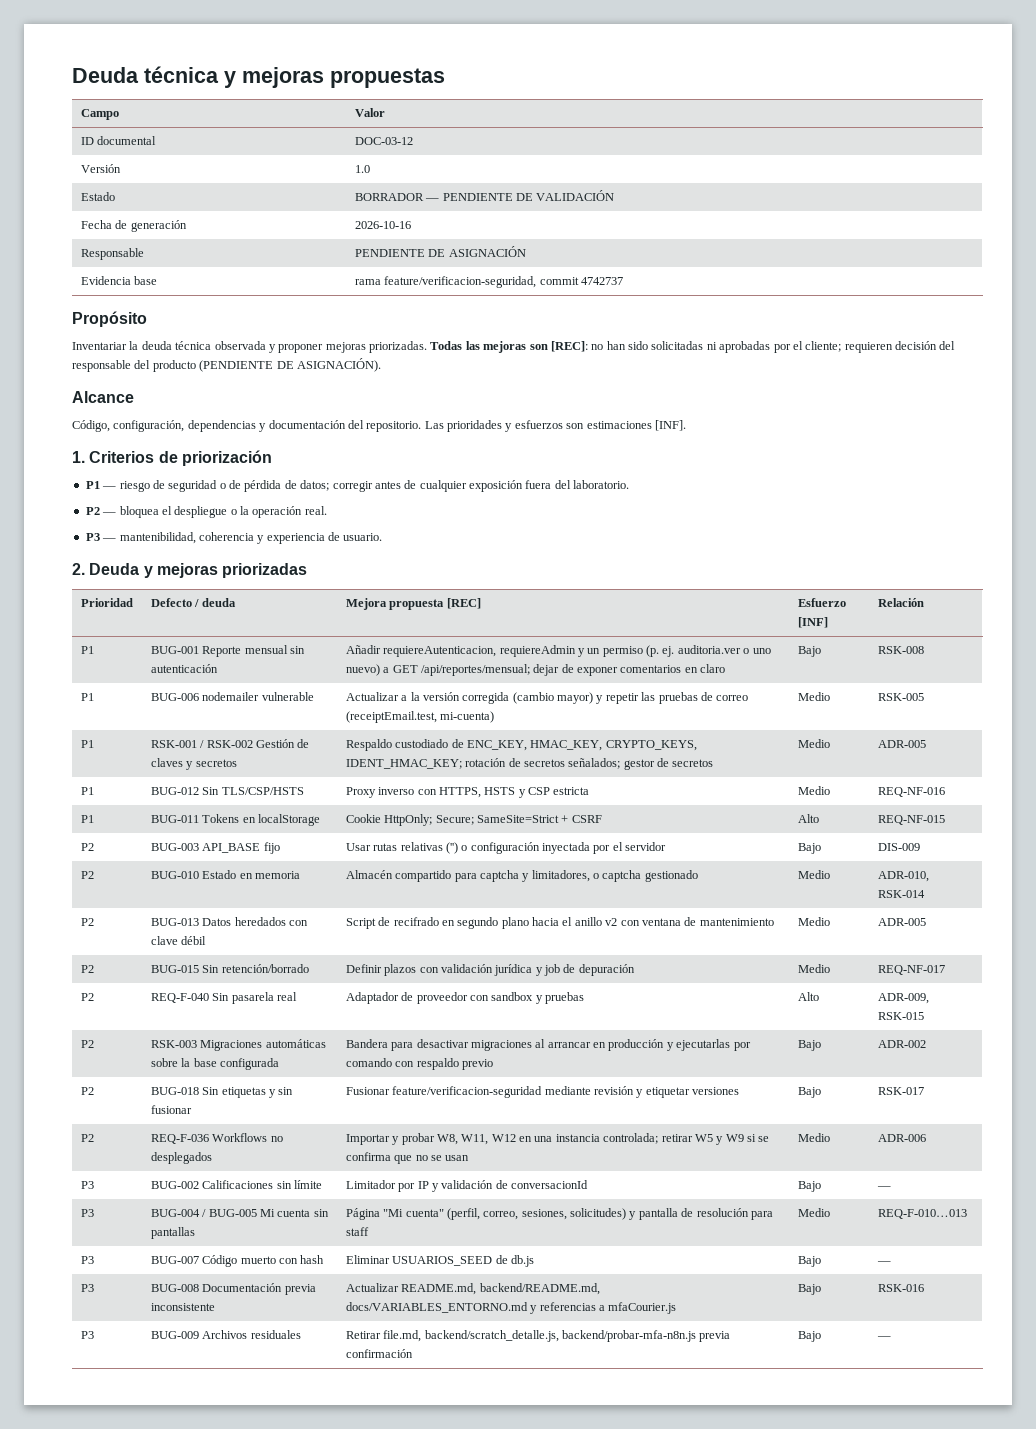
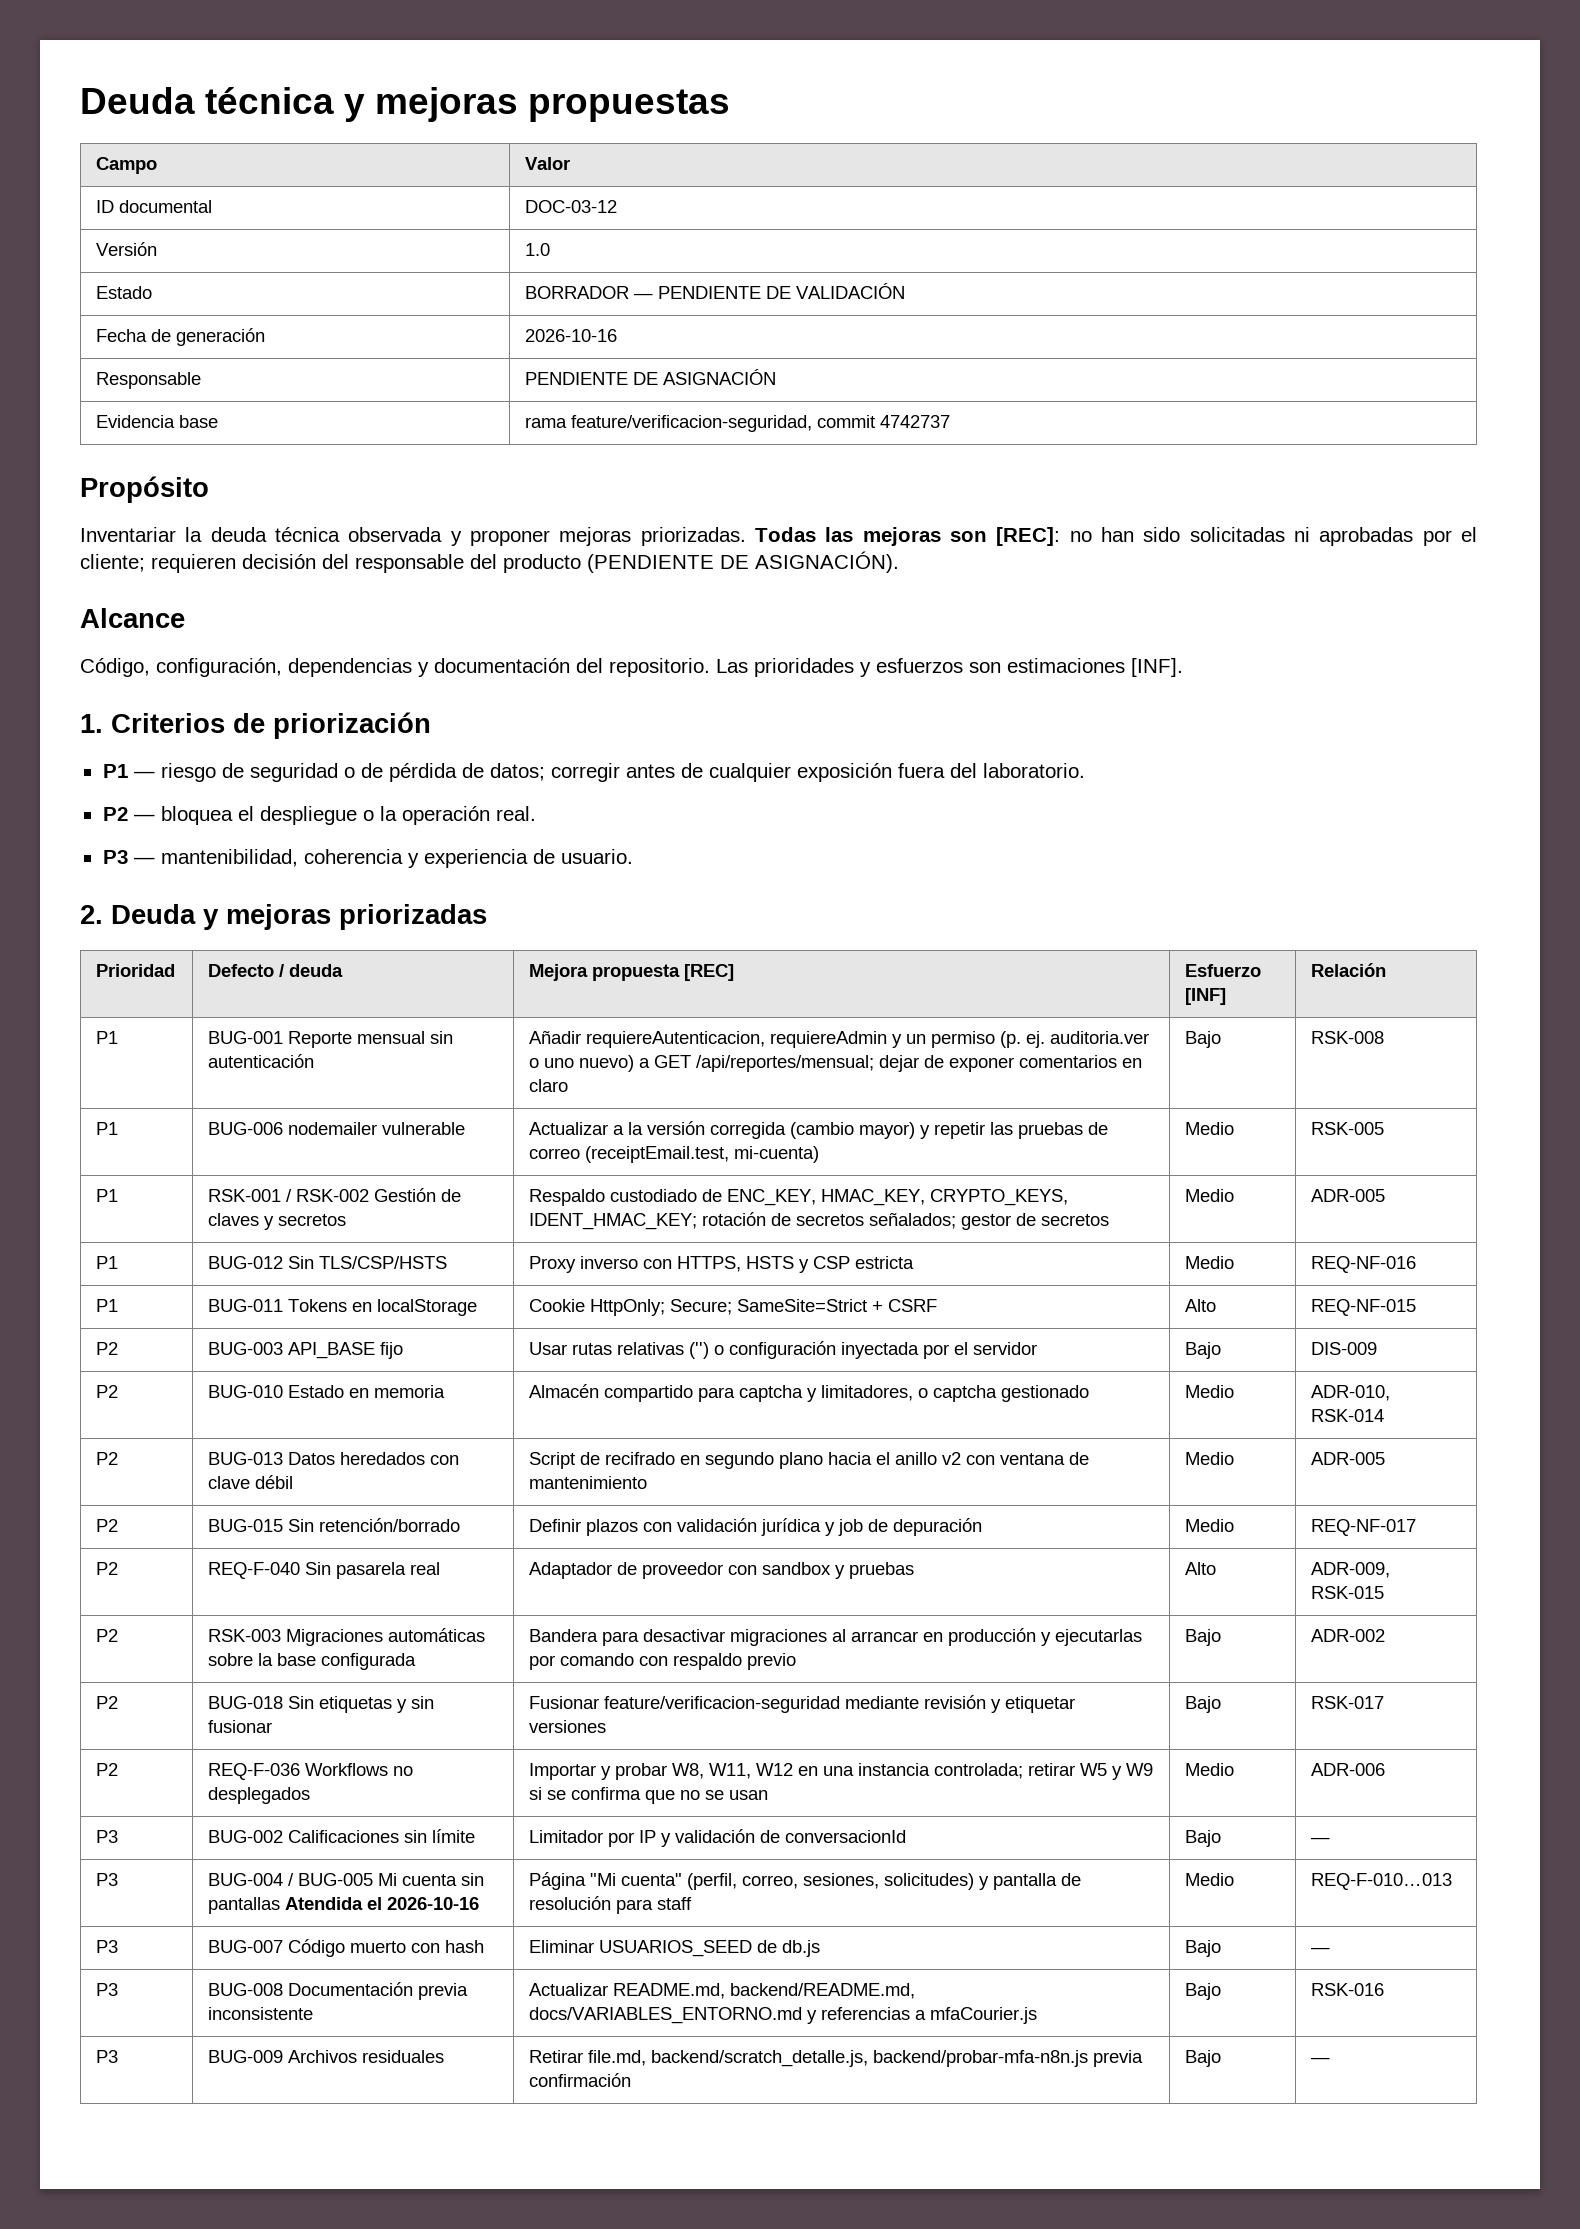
- P3 | BUG-004 / BUG-005 Mi cuenta sin pantallas | Página "Mi cuenta" (perfil, correo, sesiones, solicitudes) y pantalla de resolución para staff | Medio | REQ-F-010…013
+ P3 | BUG-004 / BUG-005 Mi cuenta sin pantallas Atendida el 2026-10-16 | Página "Mi cuenta" (perfil, correo, sesiones, solicitudes) y pantalla de resolución para staff | Medio | REQ-F-010…013

